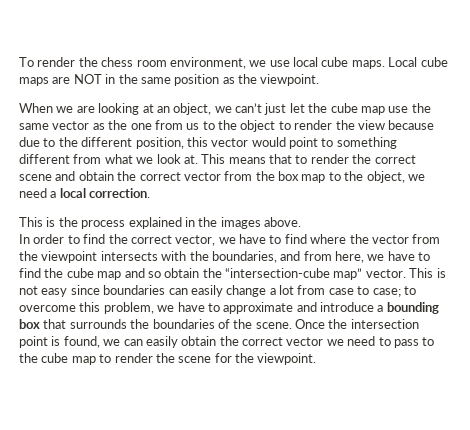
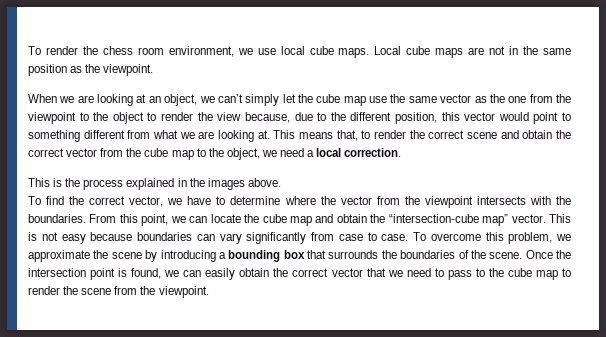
- Local cube maps are NOT in the same position as the viewpoint.
+ Local cube maps are not in the same position as the viewpoint.
- When we are looking at an object, we can’t just let the cube map use the same vector as the one from us to the object to render the view because due to the different position, this vector would point to something different from what we look at.
+ When we are looking at an object, we can’t simply let the cube map use the same vector as the one from the viewpoint to the object to render the view because, due to the different position, this vector would point to something different from what we are looking at.
- This means that to render the correct scene and obtain the correct vector from the box map to the object, we need a local correction.
+ This means that, to render the correct scene and obtain the correct vector from the cube map to the object, we need a local correction.
- In order to find the correct vector, we have to find where the vector from the viewpoint intersects with the boundaries, and from here, we have to find the cube map and so obtain the “intersection-cube map” vector.
+ To find the correct vector, we have to determine where the vector from the viewpoint intersects with the boundaries. From this point, we can locate the cube map and obtain the “intersection-cube map” vector.
- This is not easy since boundaries can easily change a lot from case to case; to overcome this problem, we have to approximate and introduce a bounding box that surrounds the boundaries of the scene.
+ This is not easy because boundaries can vary significantly from case to case. To overcome this problem, we approximate the scene by introducing a bounding box that surrounds the boundaries of the scene.
- Once the intersection point is found, we can easily obtain the correct vector we need to pass to the cube map to render the scene for the viewpoint.
+ Once the intersection point is found, we can easily obtain the correct vector that we need to pass to the cube map to render the scene from the viewpoint.

